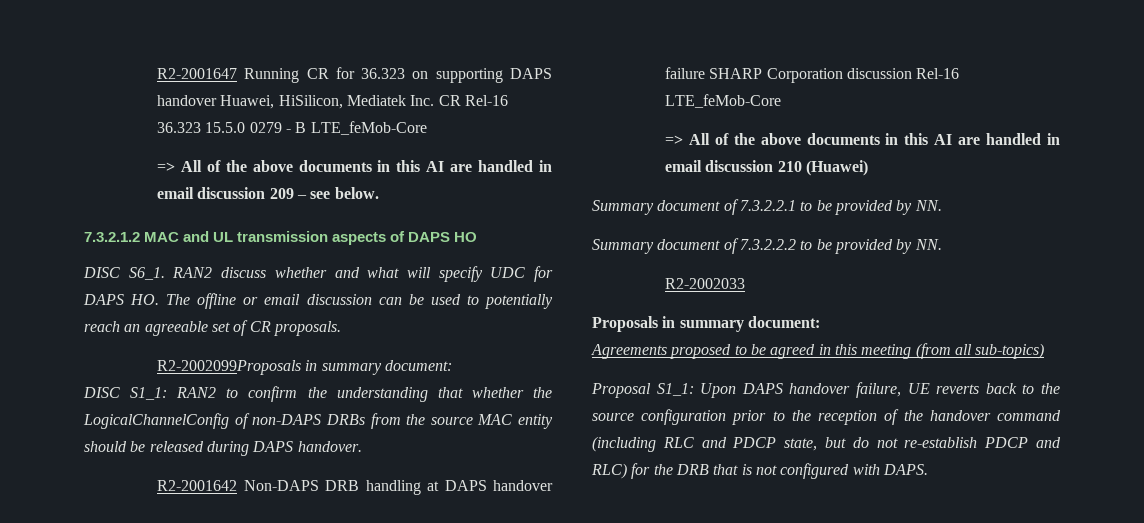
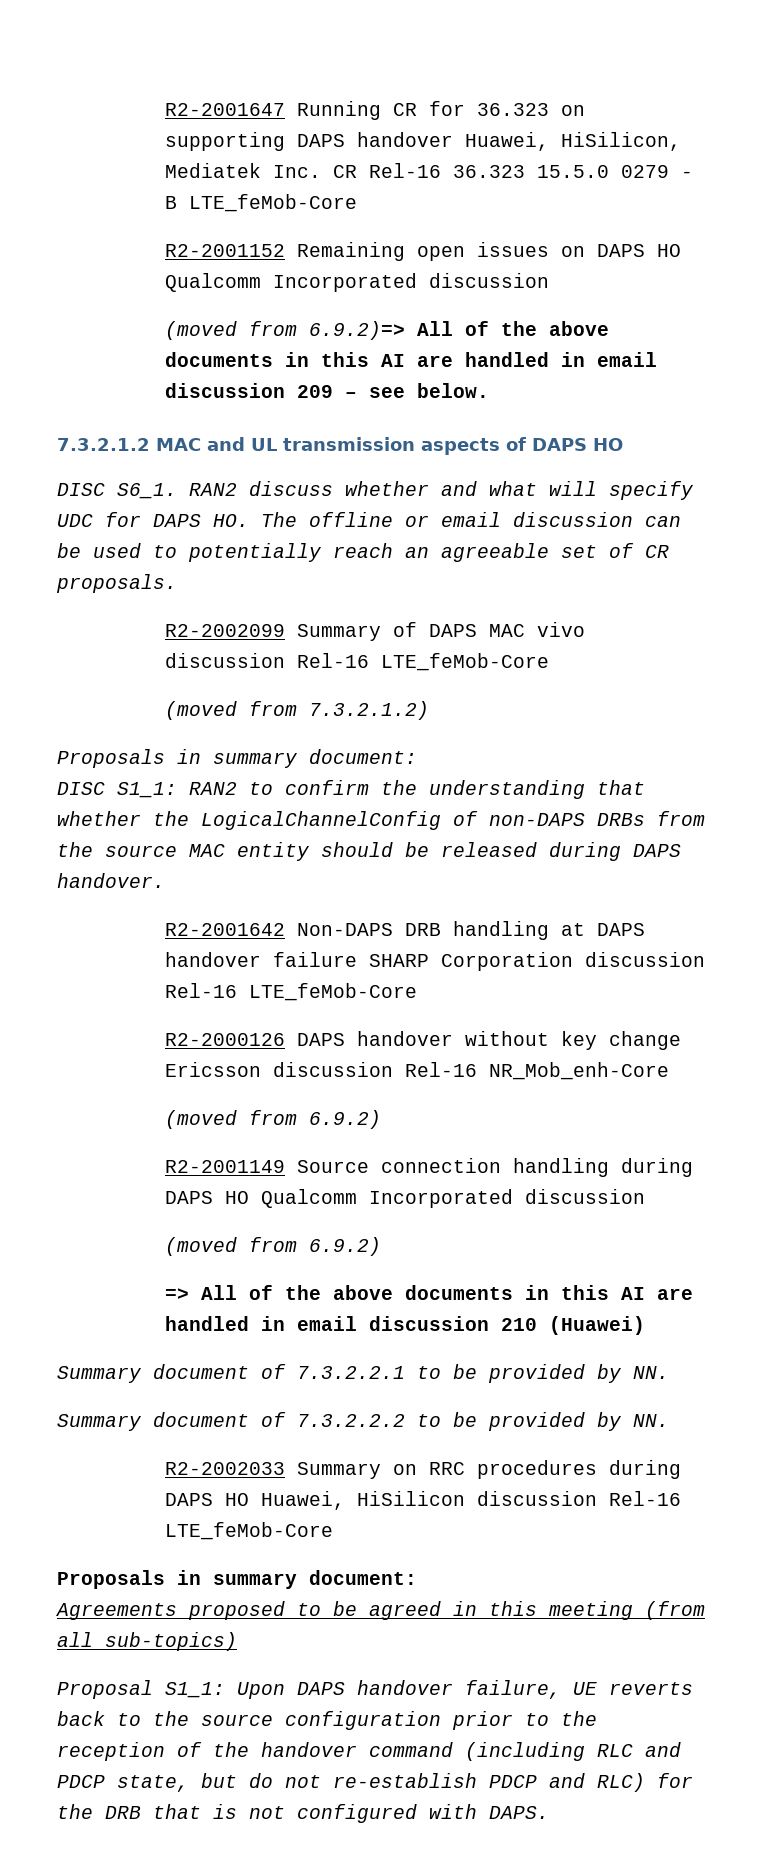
- => All of the above documents in this AI are handled in email discussion 209 – see below.
+ R2-2001152 Remaining open issues on DAPS HO Qualcomm Incorporated discussion
+ (moved from 6.9.2)=> All of the above documents in this AI are handled in email discussion 209 – see below.
- R2-2002099Proposals in summary document:
+ R2-2002099 Summary of DAPS MAC vivo discussion Rel-16 LTE_feMob-Core
+ (moved from 7.3.2.1.2)
+ Proposals in summary document:
+ R2-2000126 DAPS handover without key change Ericsson discussion Rel-16 NR_Mob_enh-Core
+ (moved from 6.9.2)
+ R2-2001149 Source connection handling during DAPS HO Qualcomm Incorporated discussion
+ (moved from 6.9.2)
- R2-2002033
+ R2-2002033 Summary on RRC procedures during DAPS HO Huawei, HiSilicon discussion Rel-16 LTE_feMob-Core

